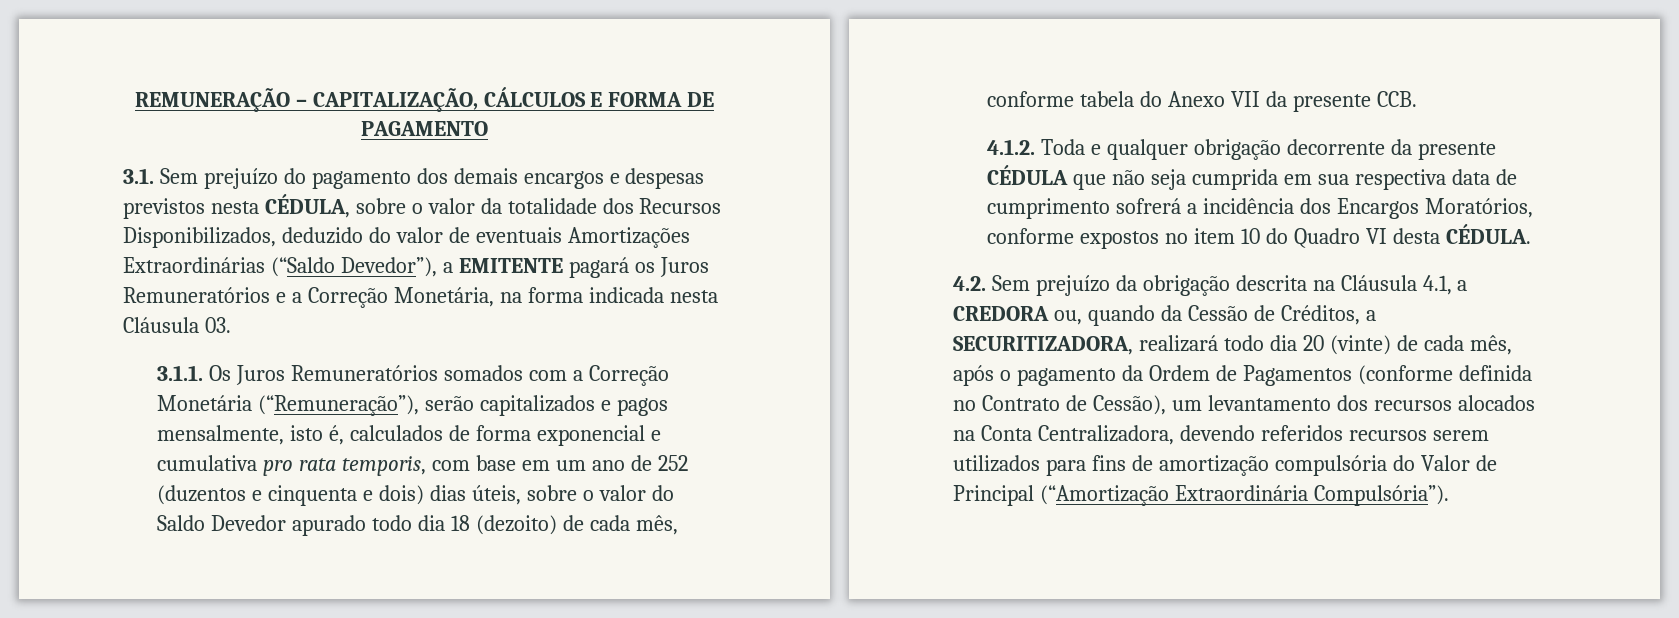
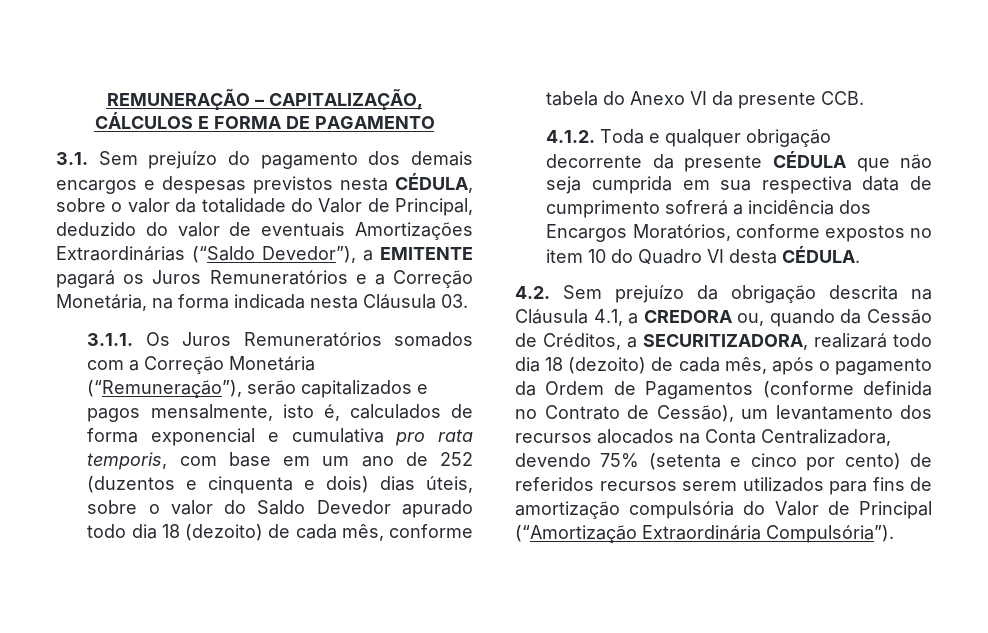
- 3.1. Sem prejuízo do pagamento dos demais encargos e despesas previstos nesta CÉDULA, sobre o valor da totalidade dos Recursos Disponibilizados, deduzido do valor de eventuais Amortizações Extraordinárias (“Saldo Devedor”), a EMITENTE pagará os Juros Remuneratórios e a Correção Monetária, na forma indicada nesta Cláusula 03.
+ 3.1. Sem prejuízo do pagamento dos demais encargos e despesas previstos nesta CÉDULA, sobre o valor da totalidade do Valor de Principal, deduzido do valor de eventuais Amortizações Extraordinárias (“Saldo Devedor”), a EMITENTE pagará os Juros Remuneratórios e a Correção Monetária, na forma indicada nesta Cláusula 03.
- 3.1.1. Os Juros Remuneratórios somados com a Correção Monetária (“Remuneração”), serão capitalizados e pagos mensalmente, isto é, calculados de forma exponencial e cumulativa pro rata temporis, com base em um ano de 252 (duzentos e cinquenta e dois) dias úteis, sobre o valor do Saldo Devedor apurado todo dia 18 (dezoito) de cada mês, conforme tabela do Anexo VII da presente CCB.
+ 3.1.1. Os Juros Remuneratórios somados com a Correção Monetária (“Remuneração”), serão capitalizados e pagos mensalmente, isto é, calculados de forma exponencial e cumulativa pro rata temporis, com base em um ano de 252 (duzentos e cinquenta e dois) dias úteis, sobre o valor do Saldo Devedor apurado todo dia 18 (dezoito) de cada mês, conforme tabela do Anexo VI da presente CCB.
- 4.2. Sem prejuízo da obrigação descrita na Cláusula 4.1, a CREDORA ou, quando da Cessão de Créditos, a SECURITIZADORA, realizará todo dia 20 (vinte) de cada mês, após o pagamento da Ordem de Pagamentos (conforme definida no Contrato de Cessão), um levantamento dos recursos alocados na Conta Centralizadora, devendo referidos recursos serem utilizados para fins de amortização compulsória do Valor de Principal (“Amortização Extraordinária Compulsória”).
+ 4.2. Sem prejuízo da obrigação descrita na Cláusula 4.1, a CREDORA ou, quando da Cessão de Créditos, a SECURITIZADORA, realizará todo dia 18 (dezoito) de cada mês, após o pagamento da Ordem de Pagamentos (conforme definida no Contrato de Cessão), um levantamento dos recursos alocados na Conta Centralizadora, devendo 75% (setenta e cinco por cento) de referidos recursos serem utilizados para fins de amortização compulsória do Valor de Principal (“Amortização Extraordinária Compulsória”).

